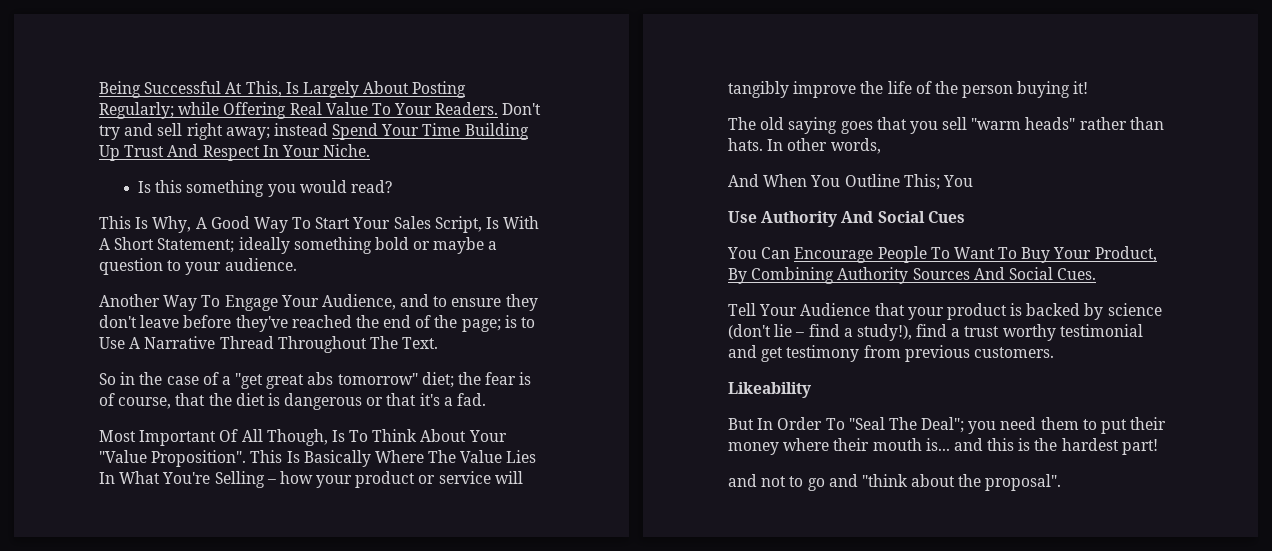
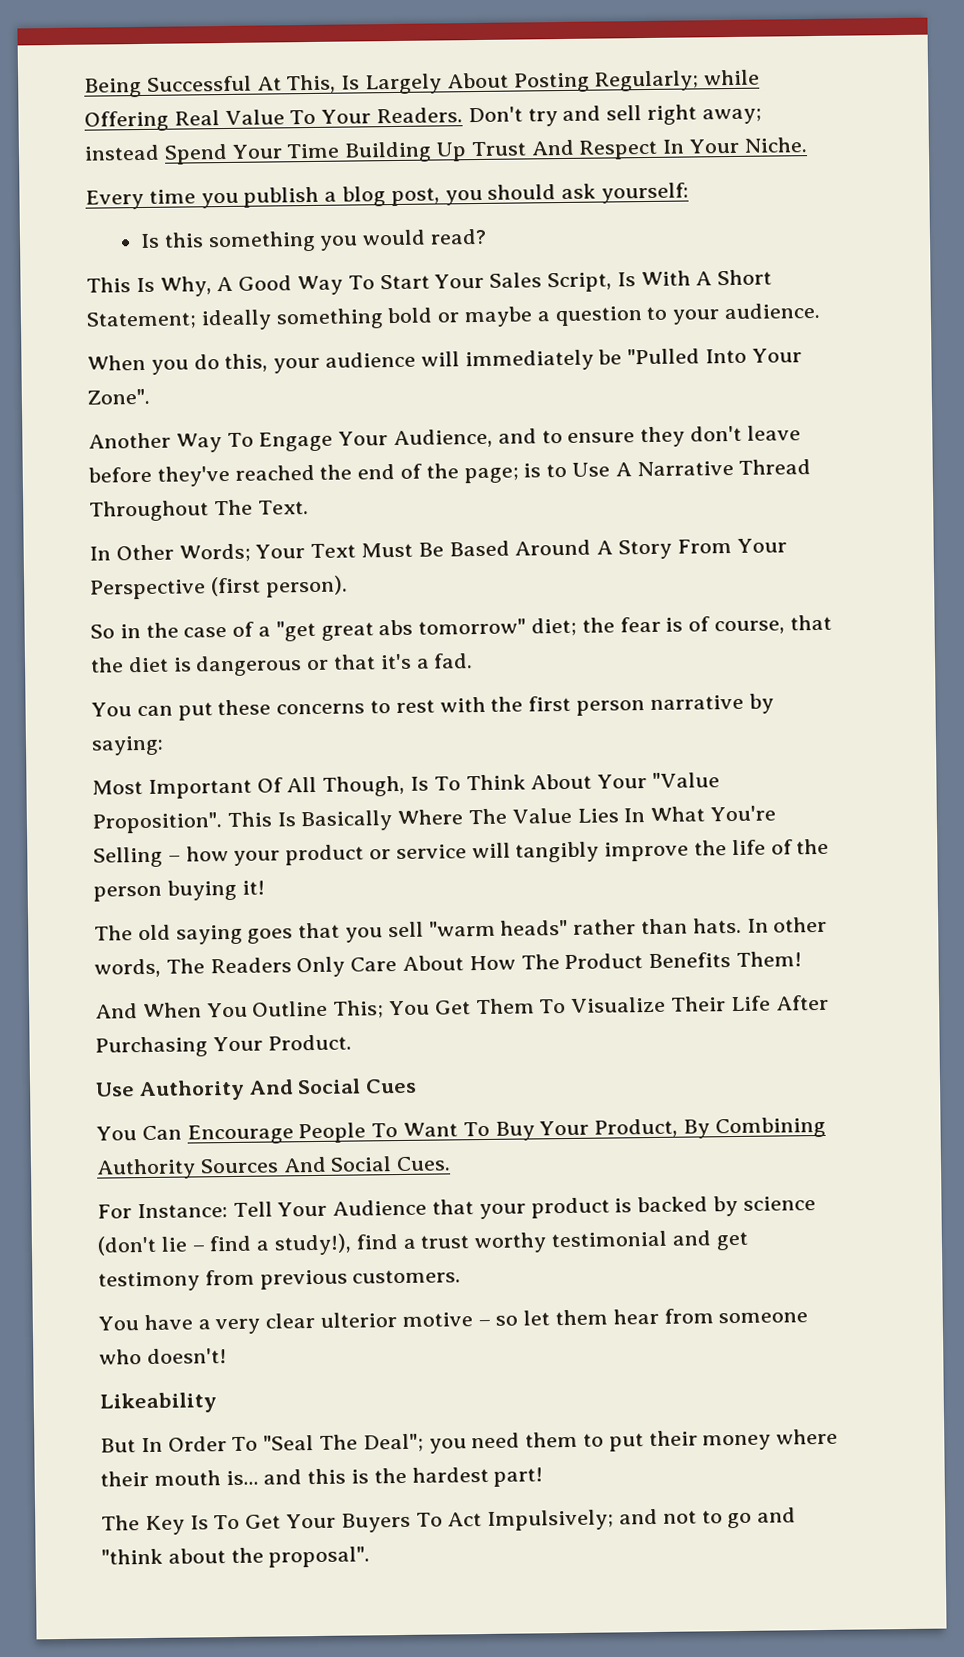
+ Every time you publish a blog post, you should ask yourself:
+ When you do this, your audience will immediately be "Pulled Into Your Zone".
+ In Other Words; Your Text Must Be Based Around A Story From Your Perspective (first person).
+ You can put these concerns to rest with the first person narrative by saying:
- In other words,
+ In other words, The Readers Only Care About How The Product Benefits Them!
- And When You Outline This; You
+ And When You Outline This; You Get Them To Visualize Their Life After Purchasing Your Product.
- Tell Your Audience that your product is backed by science (don't lie – find a study!), find a trust worthy testimonial and get testimony from previous customers.
+ For Instance: Tell Your Audience that your product is backed by science (don't lie – find a study!), find a trust worthy testimonial and get testimony from previous customers.
+ You have a very clear ulterior motive – so let them hear from someone who doesn't!
- and not to go and "think about the proposal".
+ The Key Is To Get Your Buyers To Act Impulsively; and not to go and "think about the proposal".

